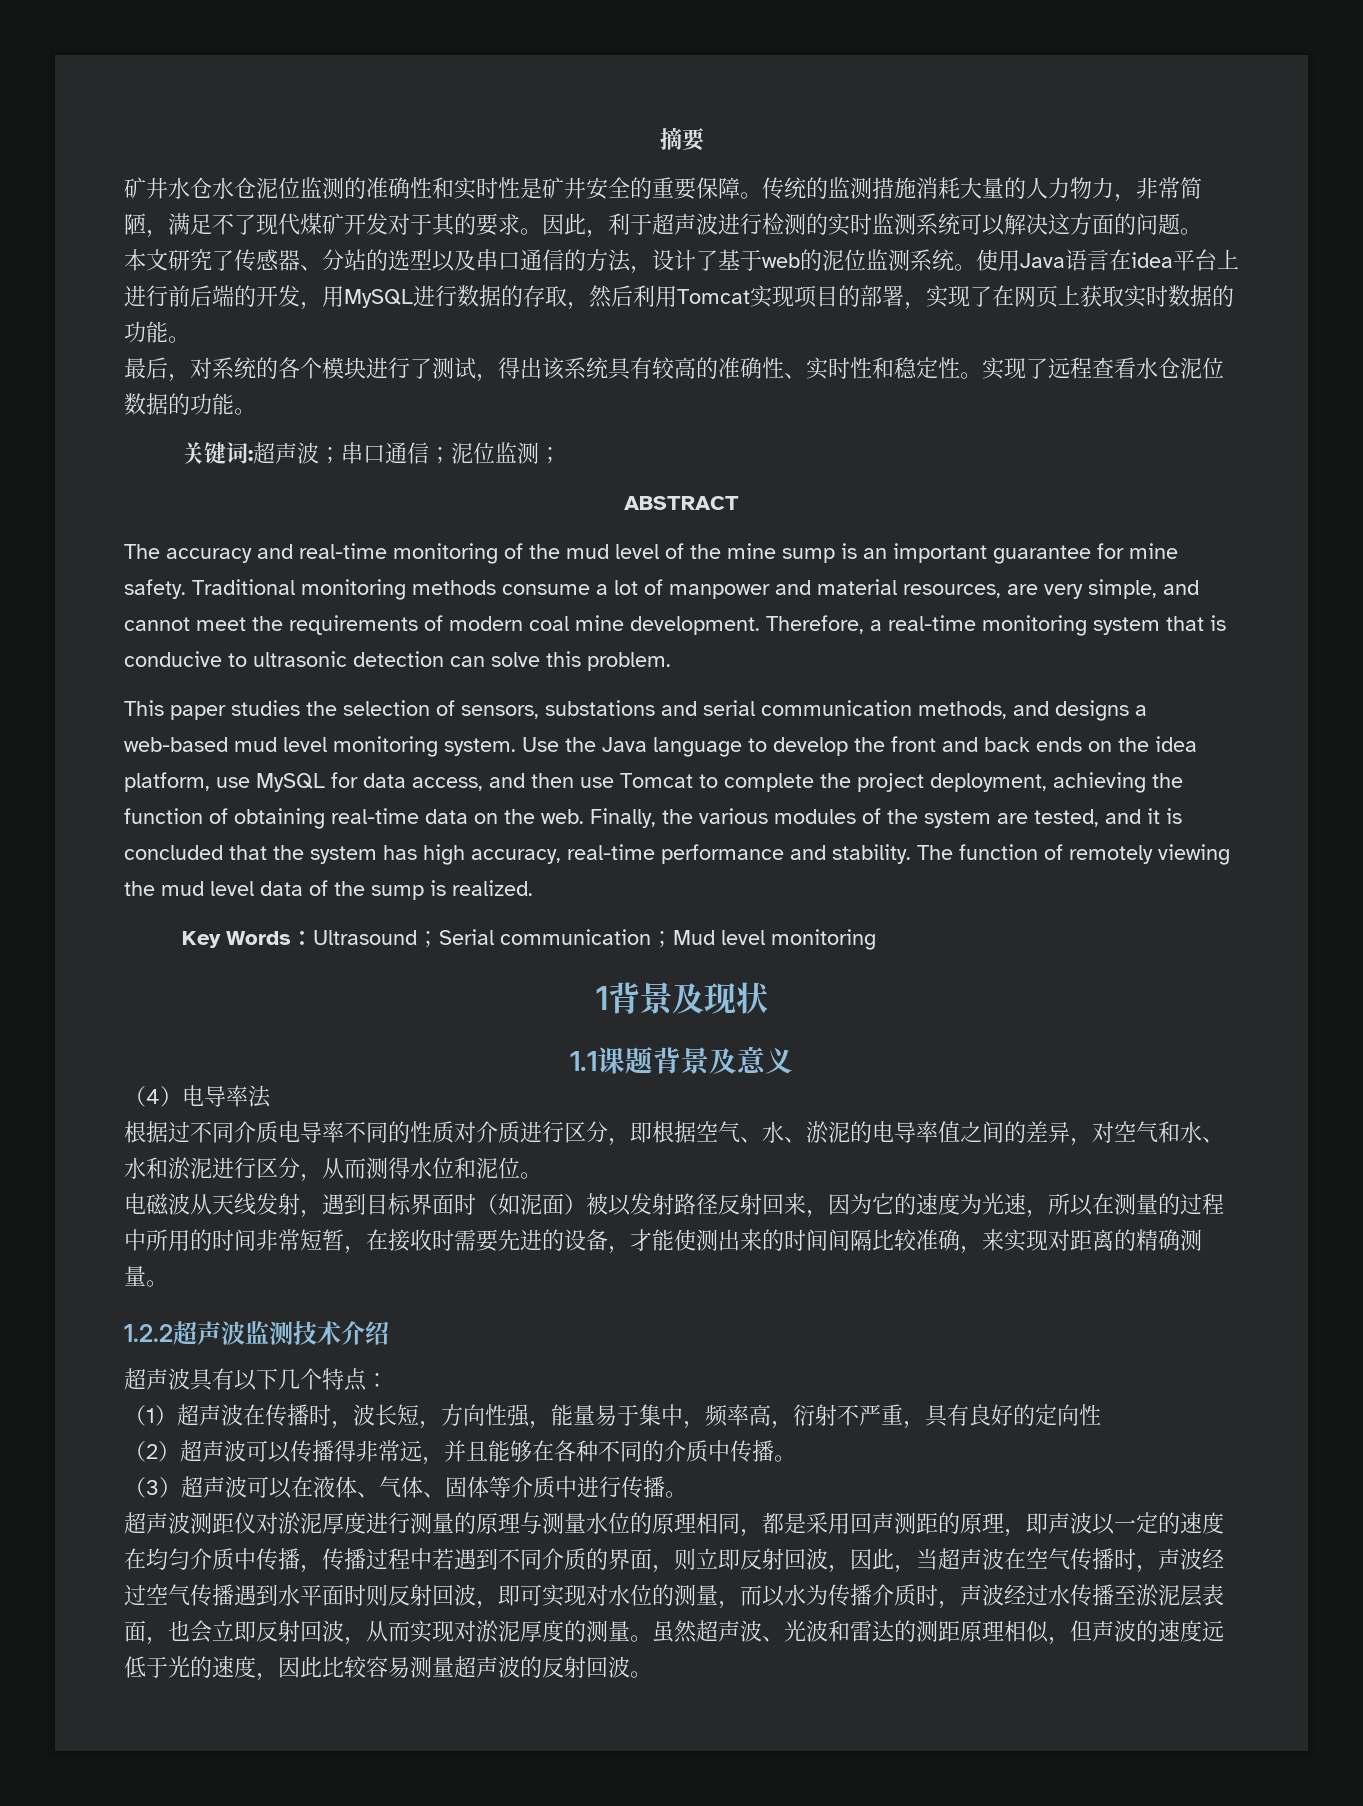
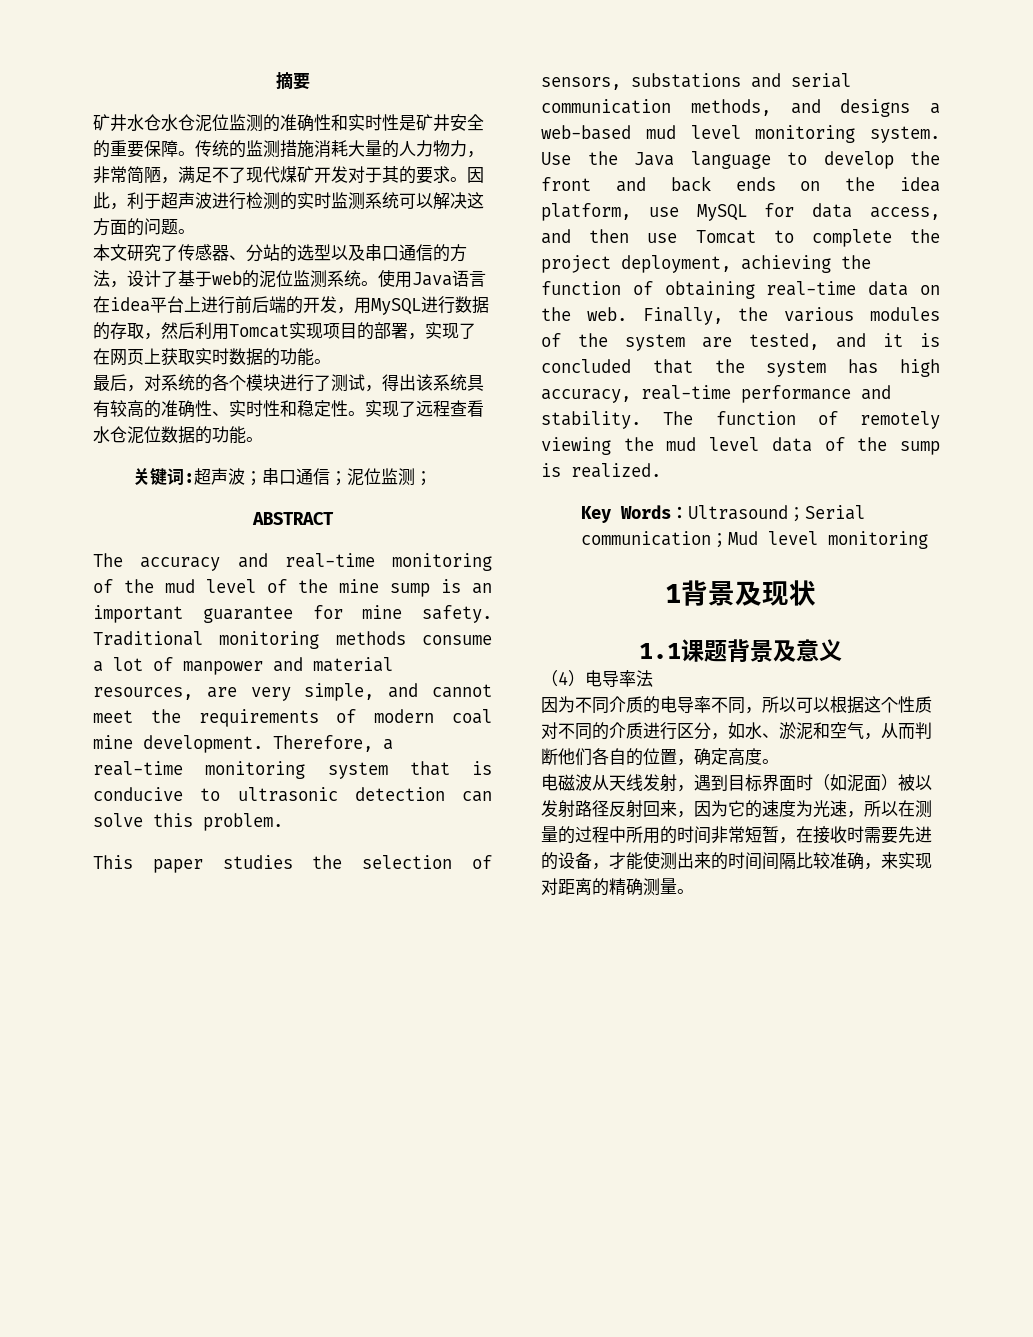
- 根据过不同介质电导率不同的性质对介质进行区分，即根据空气、水、淤泥的电导率值之间的差异，对空气和水、水和淤泥进行区分，从而测得水位和泥位。
+ 因为不同介质的电导率不同，所以可以根据这个性质对不同的介质进行区分，如水、淤泥和空气，从而判断他们各自的位置，确定高度。
- 1.2.2超声波监测技术介绍
- 超声波具有以下几个特点：
- （1）超声波在传播时，波长短，方向性强，能量易于集中，频率高，衍射不严重，具有良好的定向性
- （2）超声波可以传播得非常远，并且能够在各种不同的介质中传播。
- （3）超声波可以在液体、气体、固体等介质中进行传播。
- 超声波测距仪对淤泥厚度进行测量的原理与测量水位的原理相同，都是采用回声测距的原理，即声波以一定的速度在均匀介质中传播，传播过程中若遇到不同介质的界面，则立即反射回波，因此，当超声波在空气传播时，声波经过空气传播遇到水平面时则反射回波，即可实现对水位的测量，而以水为传播介质时，声波经过水传播至淤泥层表面，也会立即反射回波，从而实现对淤泥厚度的测量。虽然超声波、光波和雷达的测距原理相似，但声波的速度远低于光的速度，因此比较容易测量超声波的反射回波。

